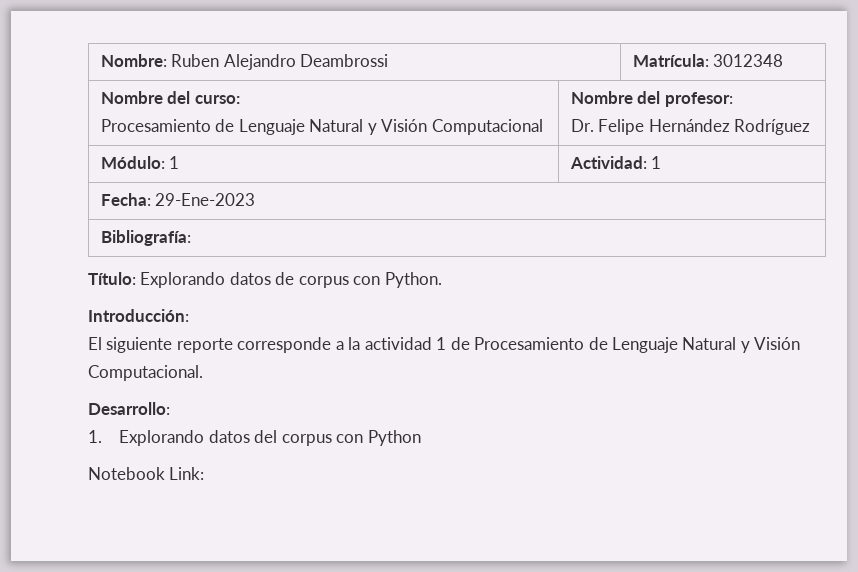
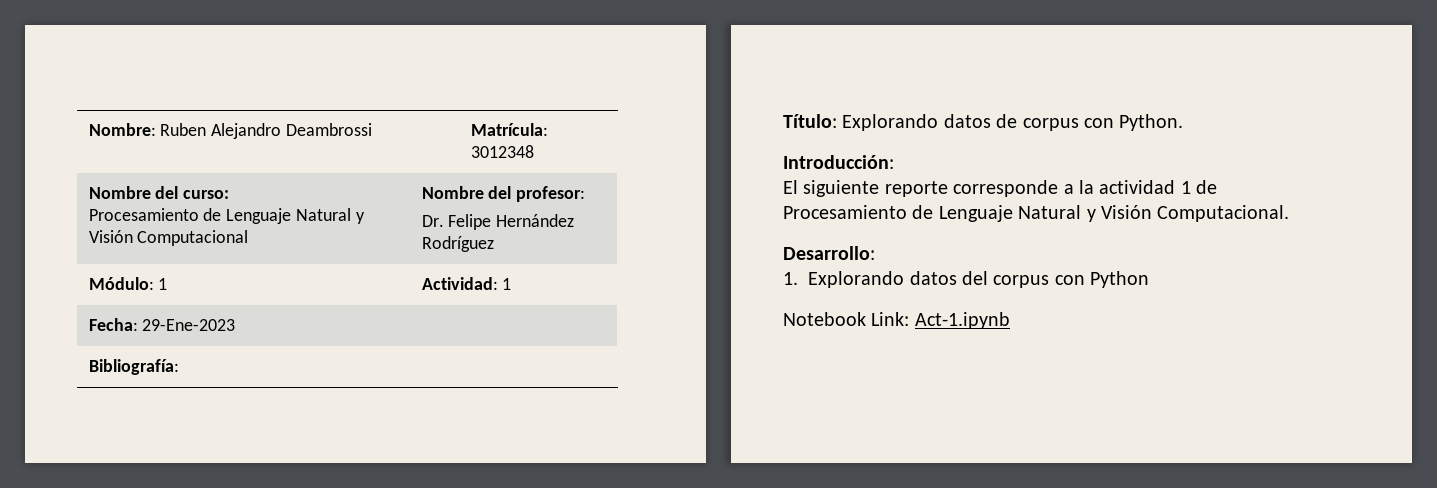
- Notebook Link:
+ Notebook Link: Act-1.ipynb

